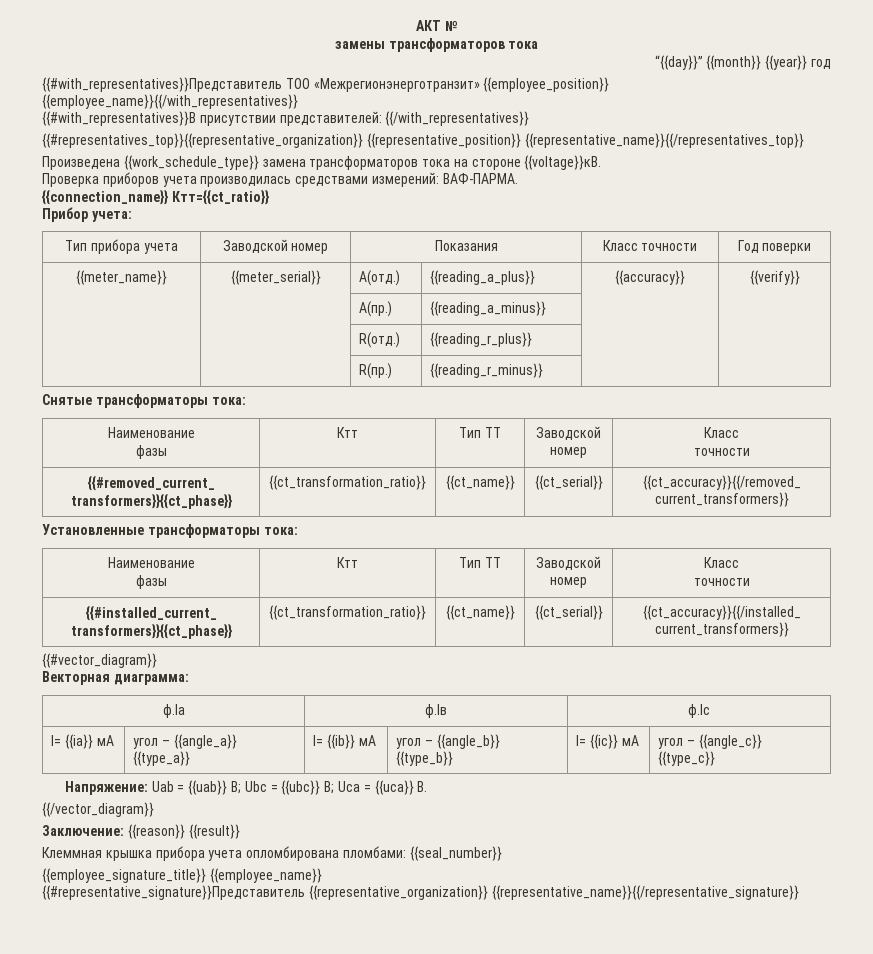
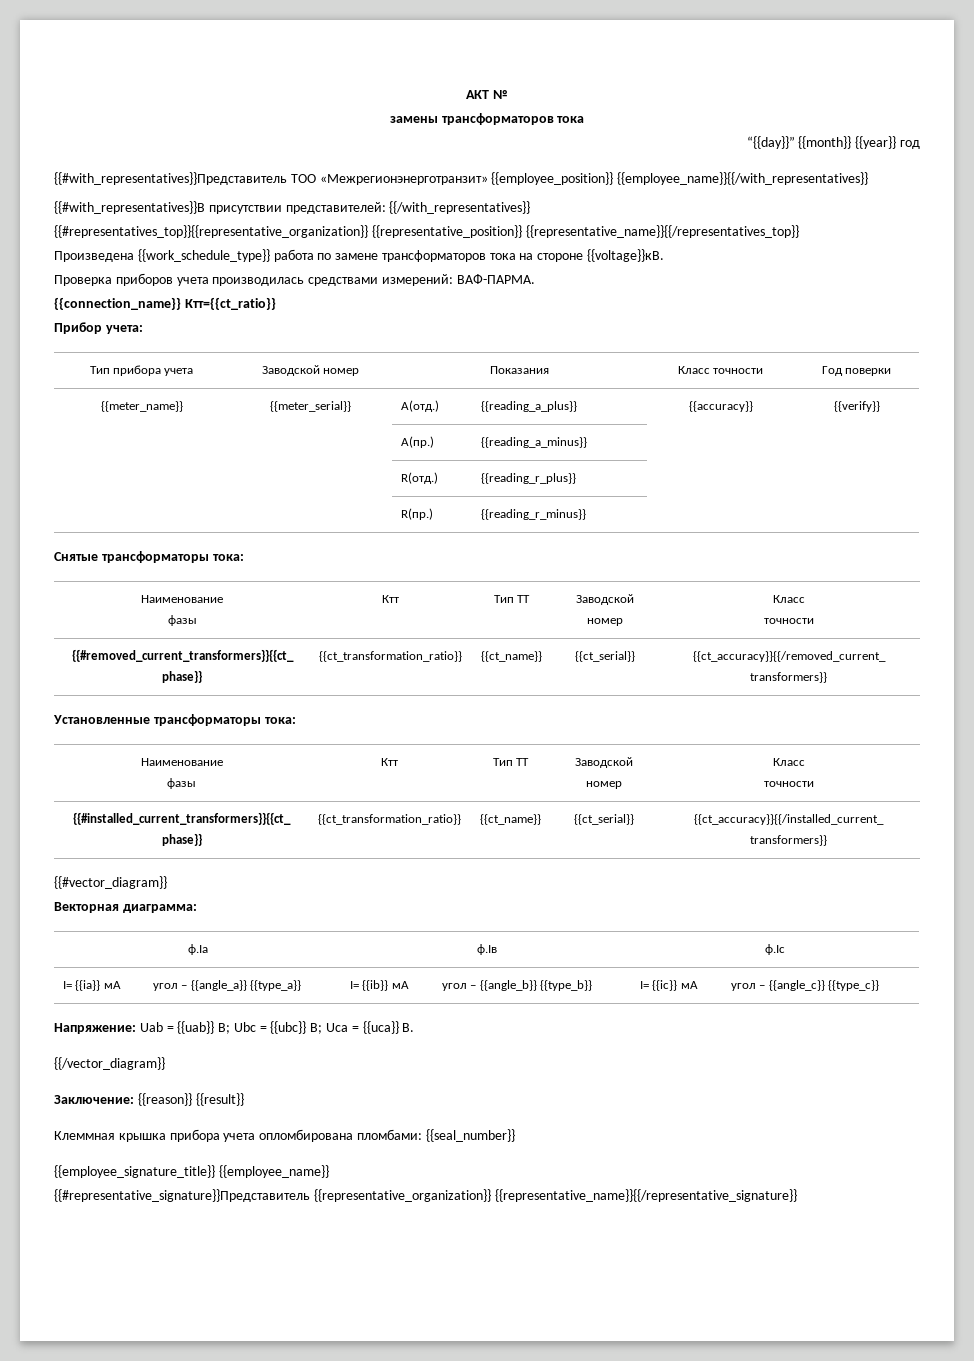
- Произведена {{work_schedule_type}} замена трансформаторов тока на стороне {{voltage}}кВ.
+ Произведена {{work_schedule_type}} работа по замене трансформаторов тока на стороне {{voltage}}кВ.

